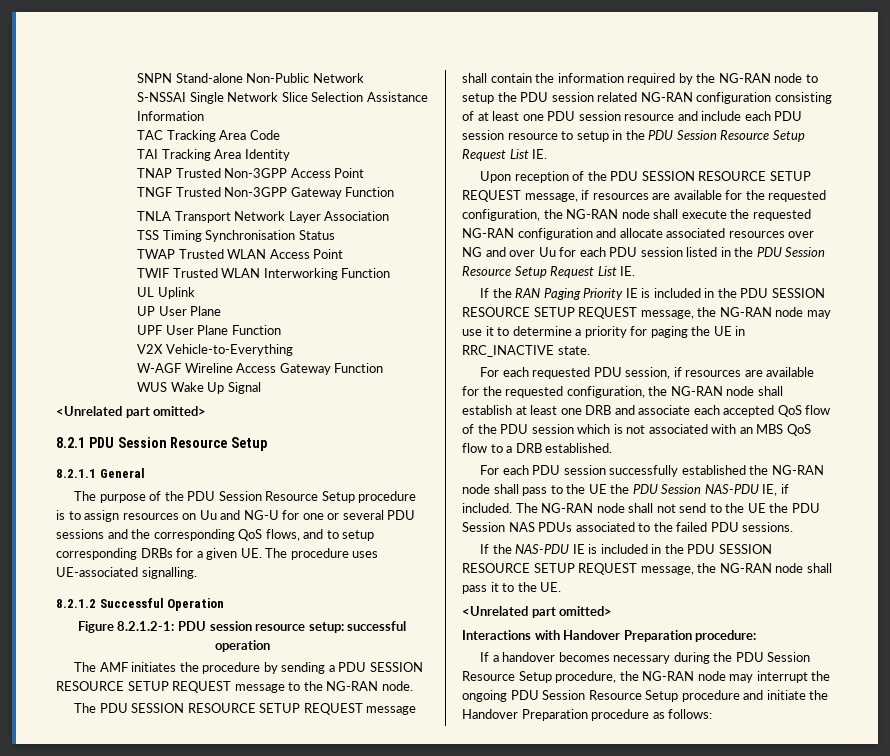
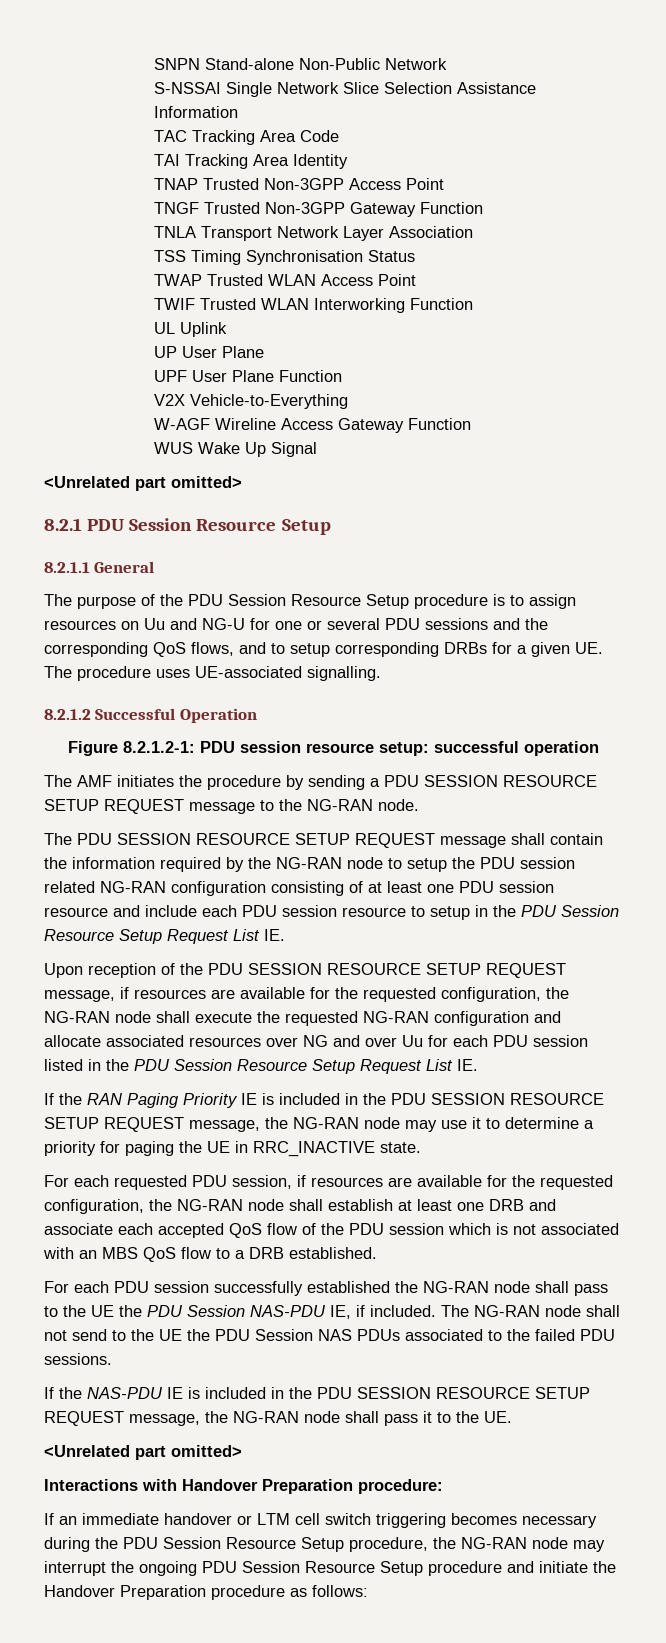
- If a handover becomes necessary during the PDU Session Resource Setup procedure, the NG-RAN node may interrupt the ongoing PDU Session Resource Setup procedure and initiate the Handover Preparation procedure as follows:
+ If an immediate handover or LTM cell switch triggering becomes necessary during the PDU Session Resource Setup procedure, the NG-RAN node may interrupt the ongoing PDU Session Resource Setup procedure and initiate the Handover Preparation procedure as follows:

